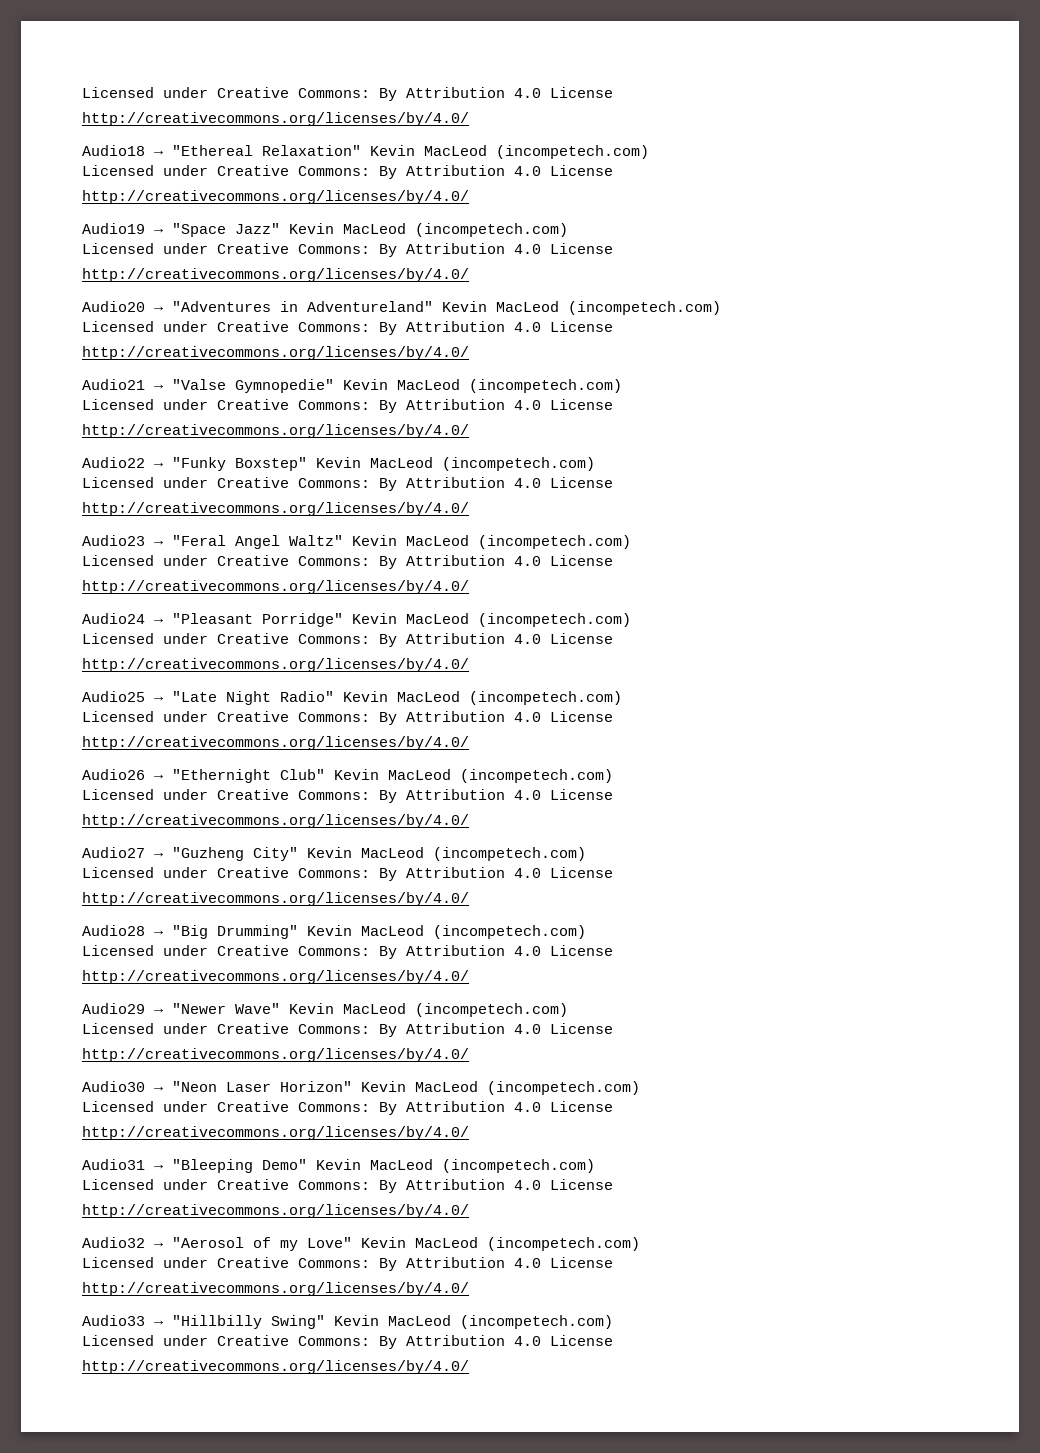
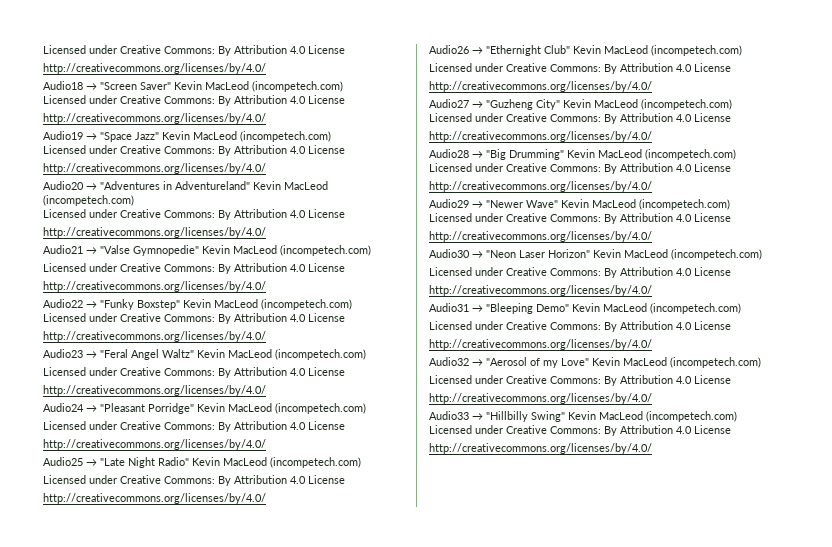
- Audio18 → "Ethereal Relaxation" Kevin MacLeod (incompetech.com)
+ Audio18 → "Screen Saver" Kevin MacLeod (incompetech.com)

